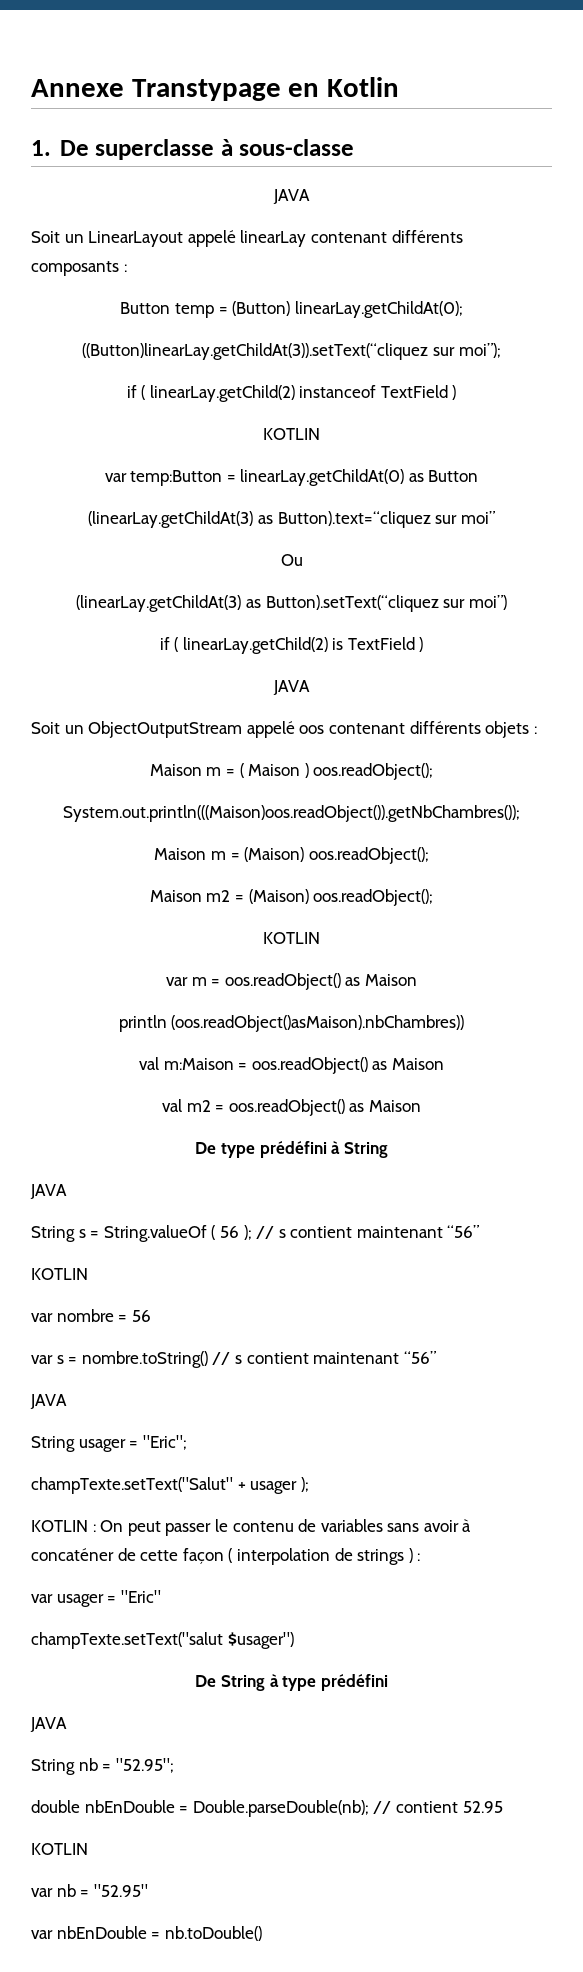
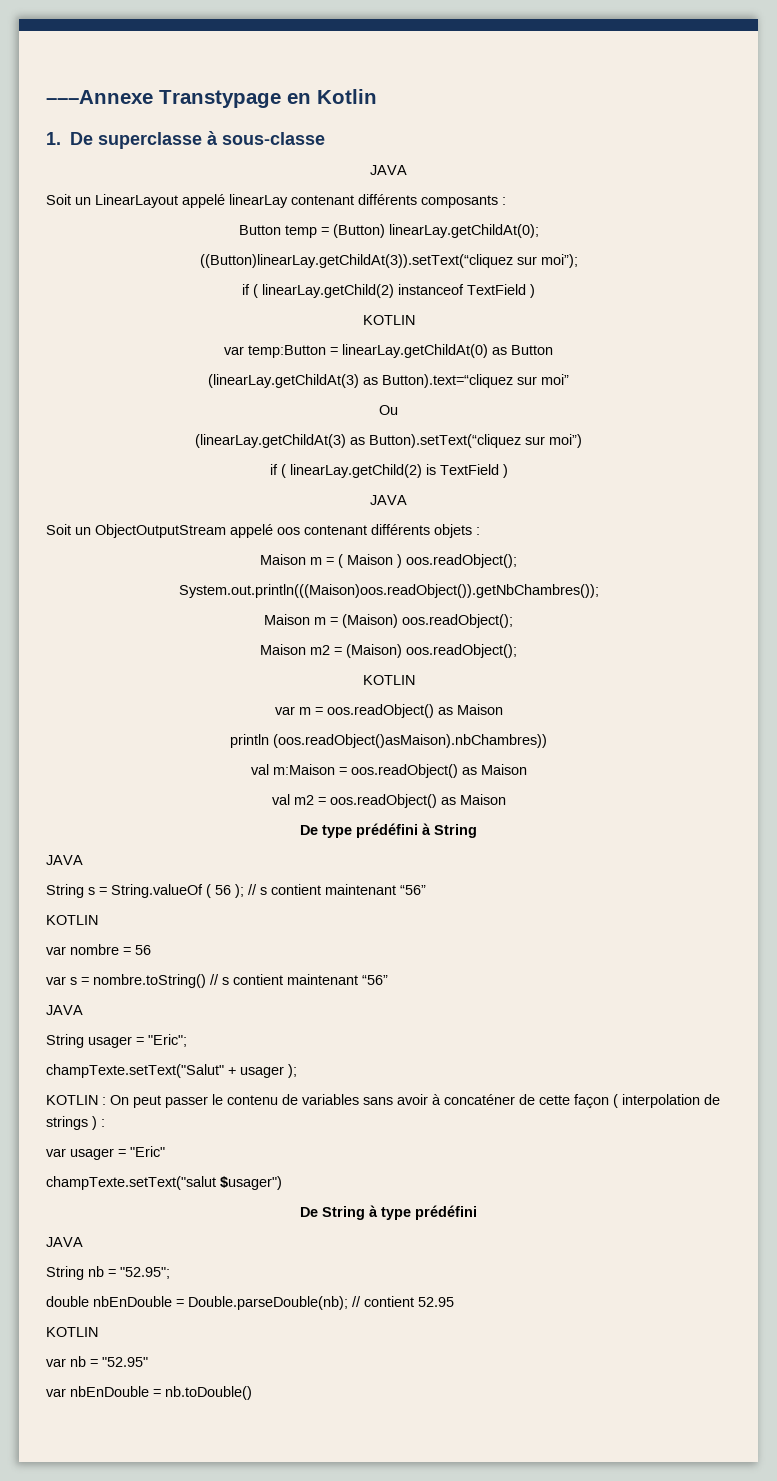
- Annexe Transtypage en Kotlin
+ –––Annexe Transtypage en Kotlin

